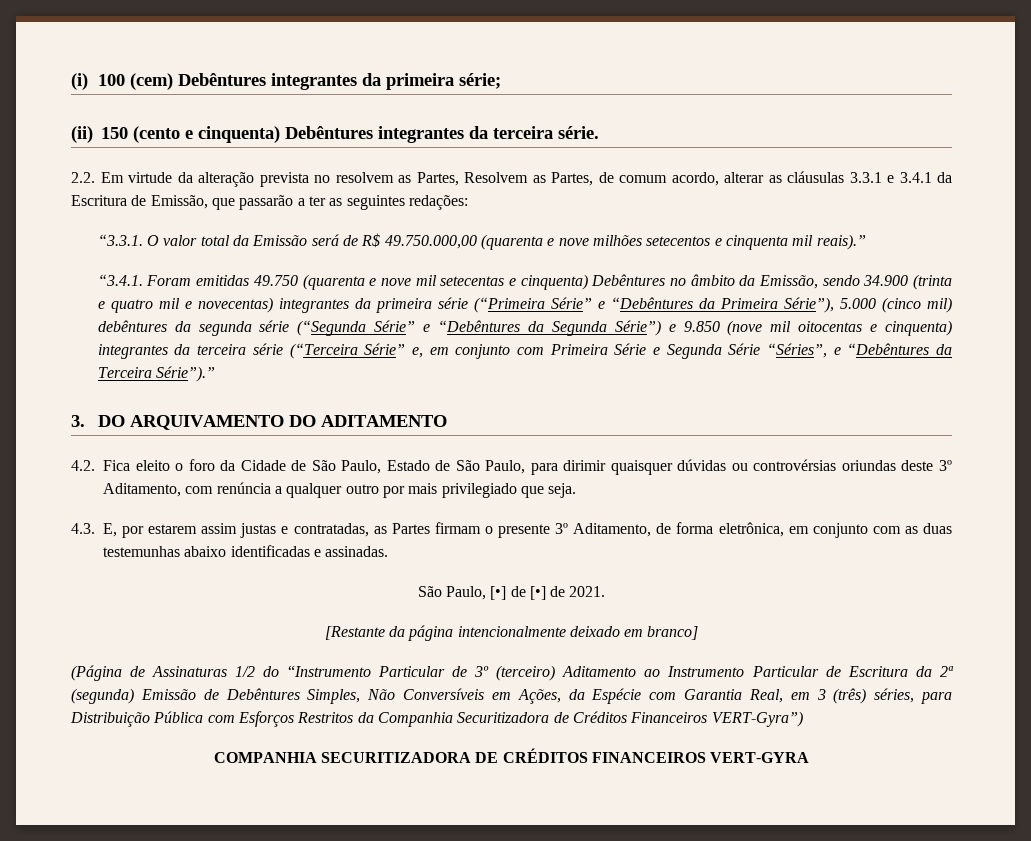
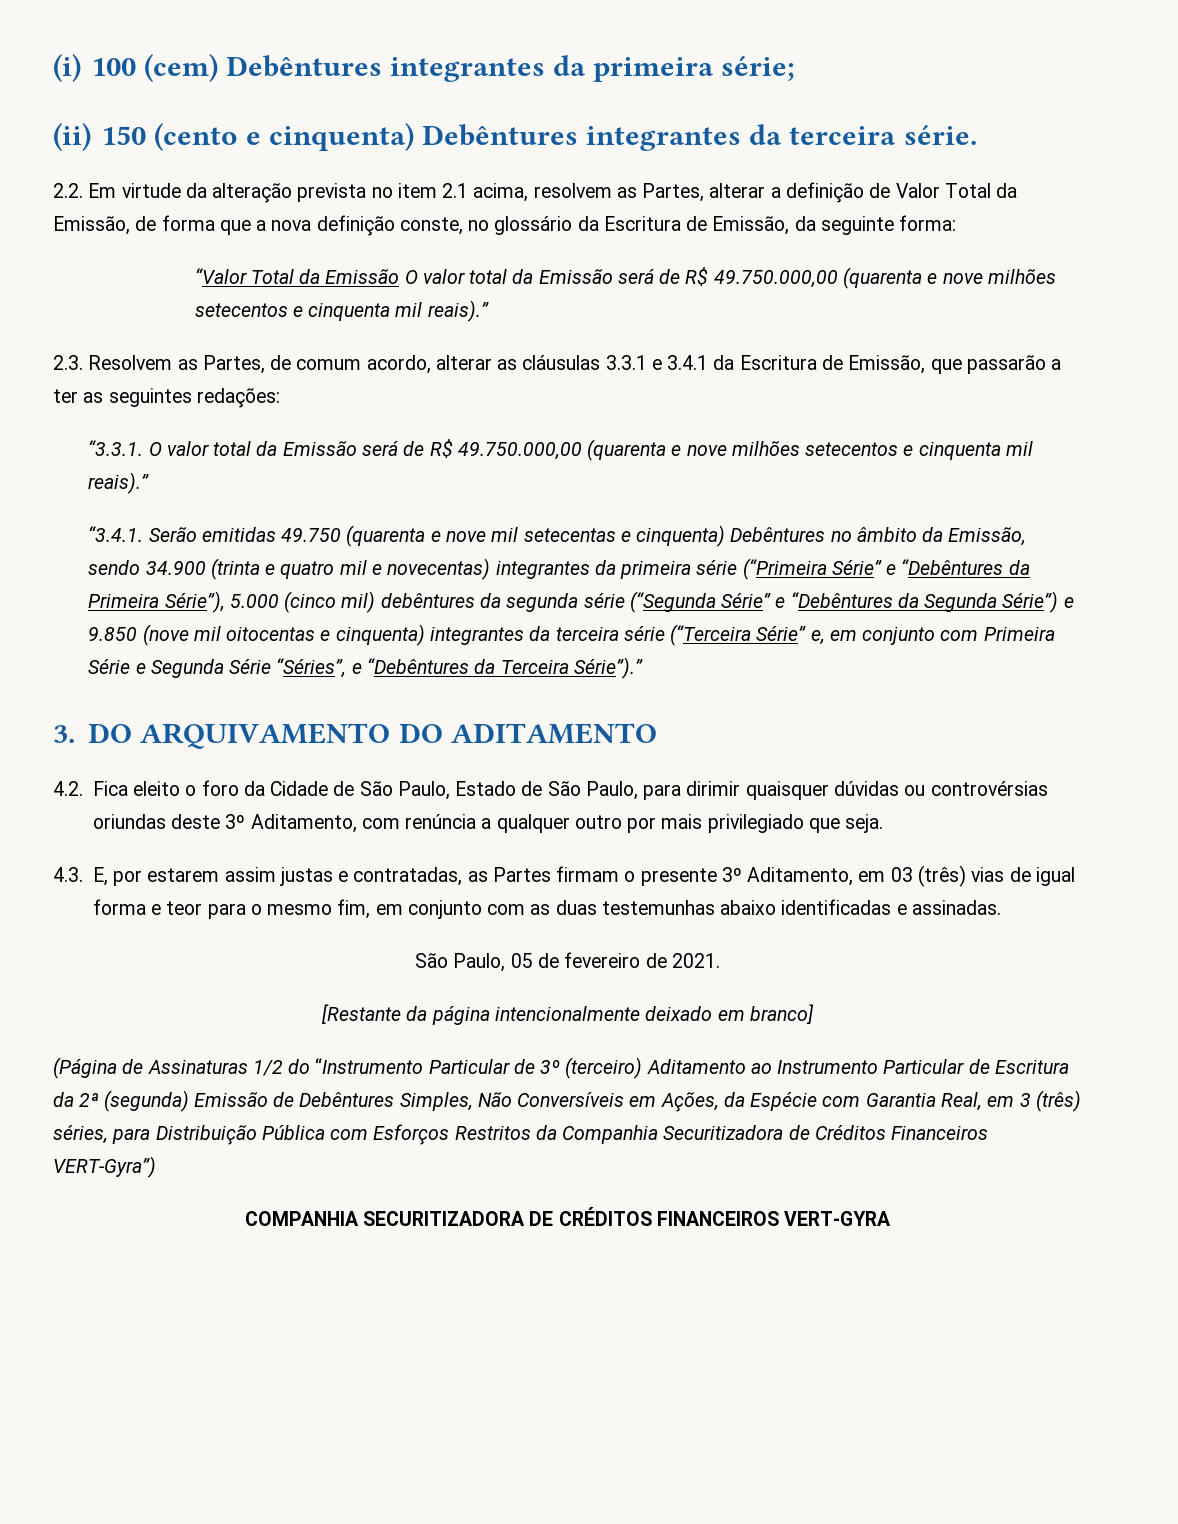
- 2.2. Em virtude da alteração prevista no resolvem as Partes, Resolvem as Partes, de comum acordo, alterar as cláusulas 3.3.1 e 3.4.1 da Escritura de Emissão, que passarão a ter as seguintes redações:
+ 2.2. Em virtude da alteração prevista no item 2.1 acima, resolvem as Partes, alterar a definição de Valor Total da Emissão, de forma que a nova definição conste, no glossário da Escritura de Emissão, da seguinte forma:
+ “Valor Total da Emissão O valor total da Emissão será de R$ 49.750.000,00 (quarenta e nove milhões setecentos e cinquenta mil reais).”
+ 2.3. Resolvem as Partes, de comum acordo, alterar as cláusulas 3.3.1 e 3.4.1 da Escritura de Emissão, que passarão a ter as seguintes redações:
- “3.4.1. Foram emitidas 49.750 (quarenta e nove mil setecentas e cinquenta) Debêntures no âmbito da Emissão, sendo 34.900 (trinta e quatro mil e novecentas) integrantes da primeira série (“Primeira Série” e “Debêntures da Primeira Série”), 5.000 (cinco mil) debêntures da segunda série (“Segunda Série” e “Debêntures da Segunda Série”) e 9.850 (nove mil oitocentas e cinquenta) integrantes da terceira série (“Terceira Série” e, em conjunto com Primeira Série e Segunda Série “Séries”, e “Debêntures da Terceira Série”).”
+ “3.4.1. Serão emitidas 49.750 (quarenta e nove mil setecentas e cinquenta) Debêntures no âmbito da Emissão, sendo 34.900 (trinta e quatro mil e novecentas) integrantes da primeira série (“Primeira Série” e “Debêntures da Primeira Série”), 5.000 (cinco mil) debêntures da segunda série (“Segunda Série” e “Debêntures da Segunda Série”) e 9.850 (nove mil oitocentas e cinquenta) integrantes da terceira série (“Terceira Série” e, em conjunto com Primeira Série e Segunda Série “Séries”, e “Debêntures da Terceira Série”).”
- 4.3. E, por estarem assim justas e contratadas, as Partes firmam o presente 3º Aditamento, de forma eletrônica, em conjunto com as duas testemunhas abaixo identificadas e assinadas.
+ 4.3. E, por estarem assim justas e contratadas, as Partes firmam o presente 3º Aditamento, em 03 (três) vias de igual forma e teor para o mesmo fim, em conjunto com as duas testemunhas abaixo identificadas e assinadas.
- São Paulo, [•] de [•] de 2021.
+ São Paulo, 05 de fevereiro de 2021.

